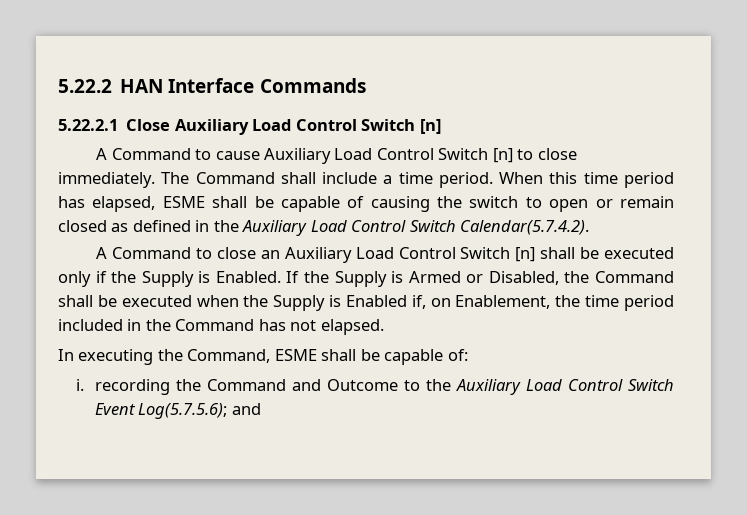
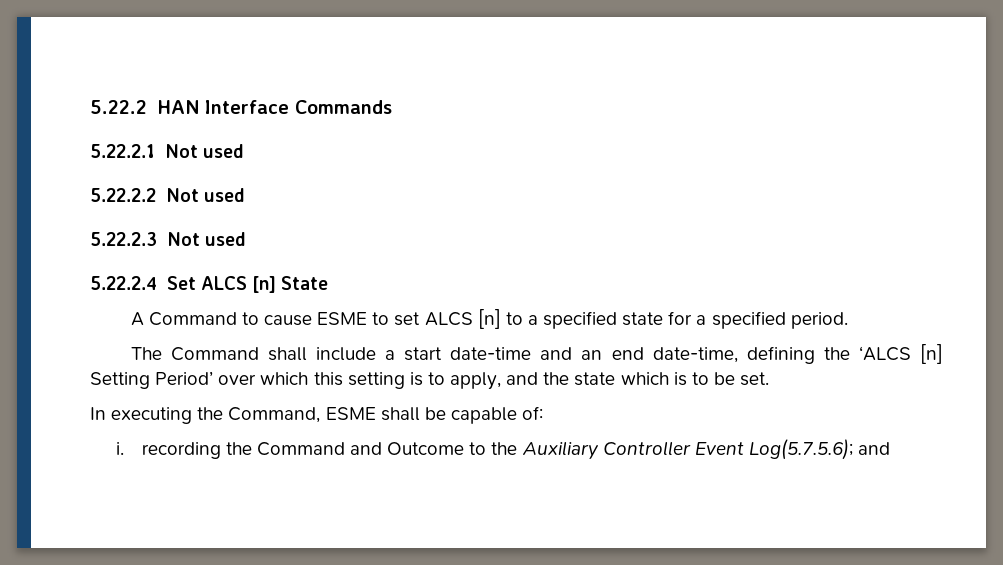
- 5.22.2.1 Close Auxiliary Load Control Switch [n]
+ 5.22.2.1 Not used
+ 5.22.2.2 Not used
+ 5.22.2.3 Not used
+ 5.22.2.4 Set ALCS [n] State
- A Command to cause Auxiliary Load Control Switch [n] to close immediately. The Command shall include a time period. When this time period has elapsed, ESME shall be capable of causing the switch to open or remain closed as defined in the Auxiliary Load Control Switch Calendar(5.7.4.2).
- A Command to close an Auxiliary Load Control Switch [n] shall be executed only if the Supply is Enabled. If the Supply is Armed or Disabled, the Command shall be executed when the Supply is Enabled if, on Enablement, the time period included in the Command has not elapsed.
+ A Command to cause ESME to set ALCS [n] to a specified state for a specified period.
+ The Command shall include a start date-time and an end date-time, defining the ‘ALCS [n] Setting Period’ over which this setting is to apply, and the state which is to be set.
- i. recording the Command and Outcome to the Auxiliary Load Control Switch Event Log(5.7.5.6); and
+ i. recording the Command and Outcome to the Auxiliary Controller Event Log(5.7.5.6); and

